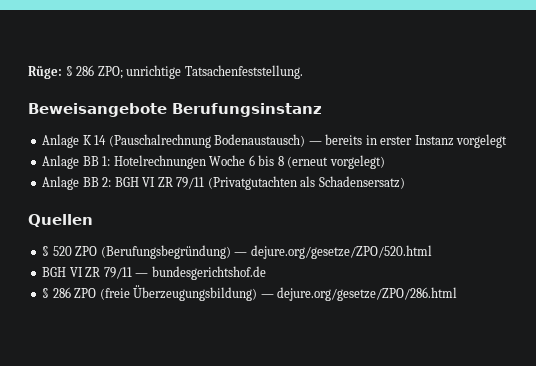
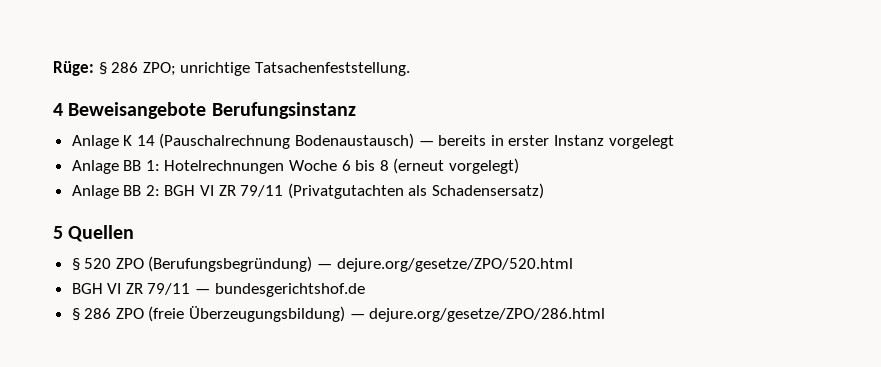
- Beweisangebote Berufungsinstanz
+ 4 Beweisangebote Berufungsinstanz
- Quellen
+ 5 Quellen

